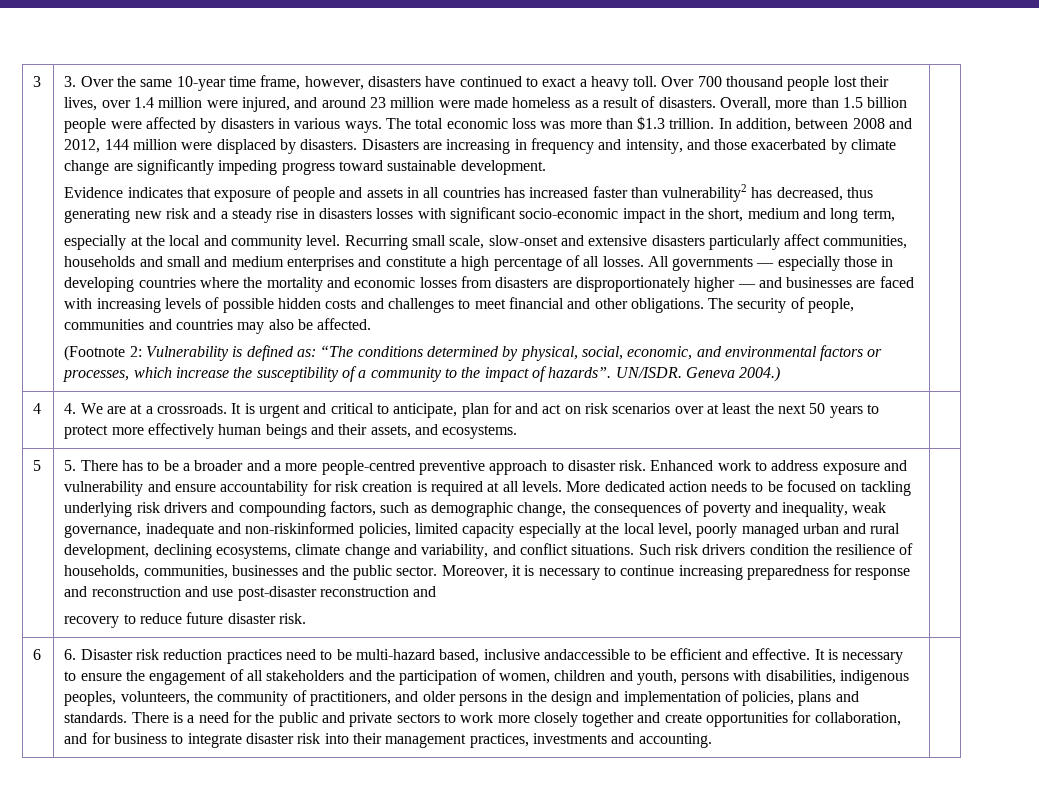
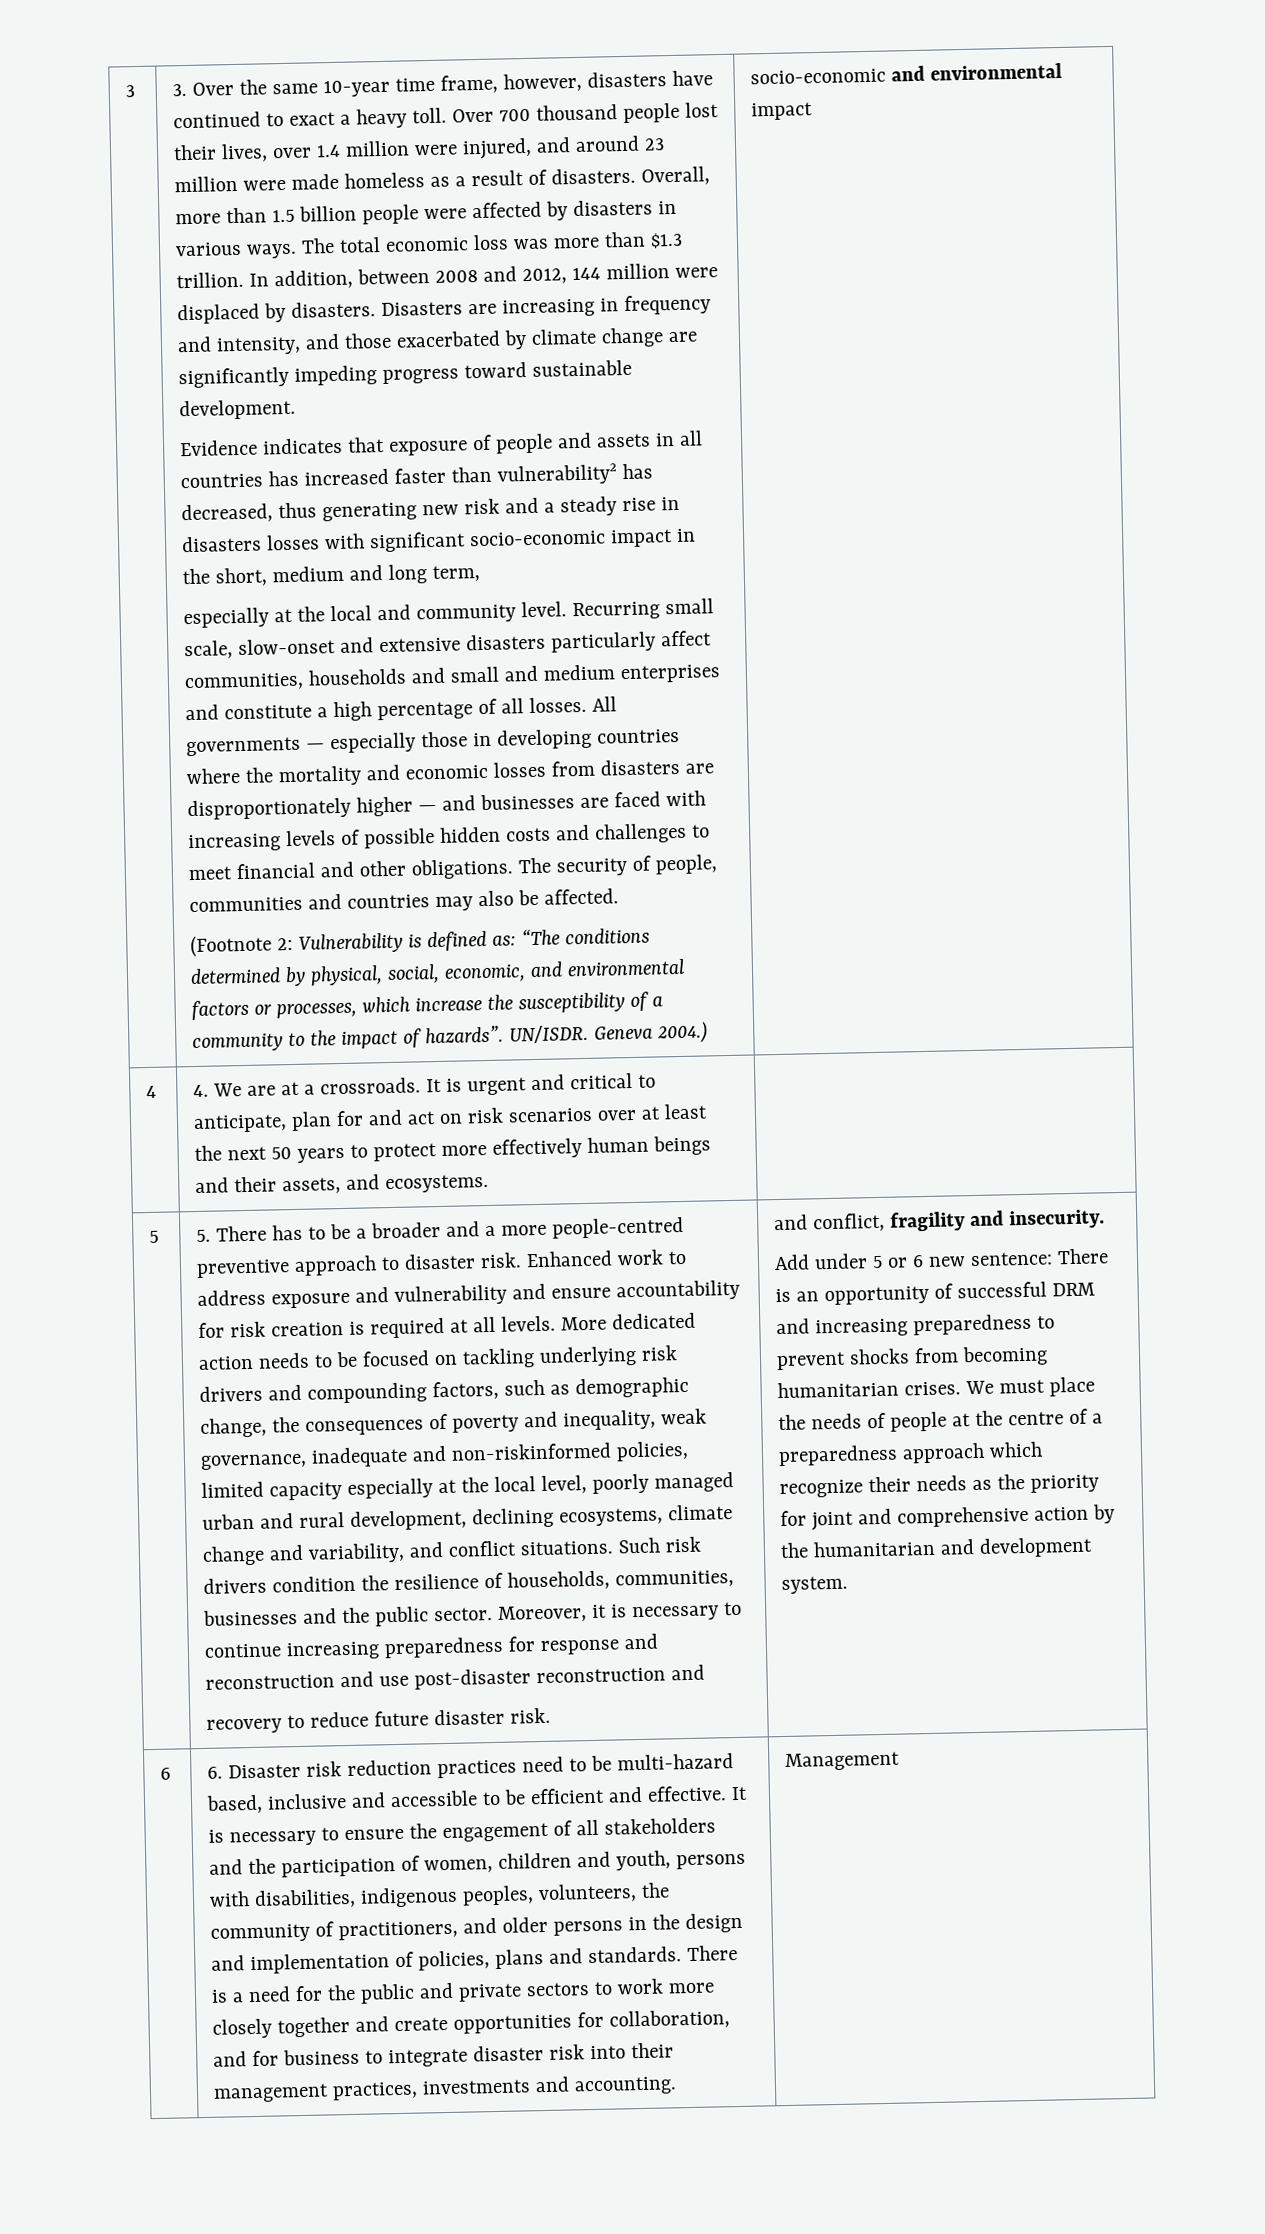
+ socio-economic and environmental impact
+ and conflict, fragility and insecurity.
+ Add under 5 or 6 new sentence: There is an opportunity of successful DRM and increasing preparedness to prevent shocks from becoming humanitarian crises. We must place the needs of people at the centre of a preparedness approach which recognize their needs as the priority for joint and comprehensive action by the humanitarian and development system.
- 6. Disaster risk reduction practices need to be multi-hazard based, inclusive andaccessible to be efficient and effective.
+ 6. Disaster risk reduction practices need to be multi-hazard based, inclusive and accessible to be efficient and effective.
+ Management

